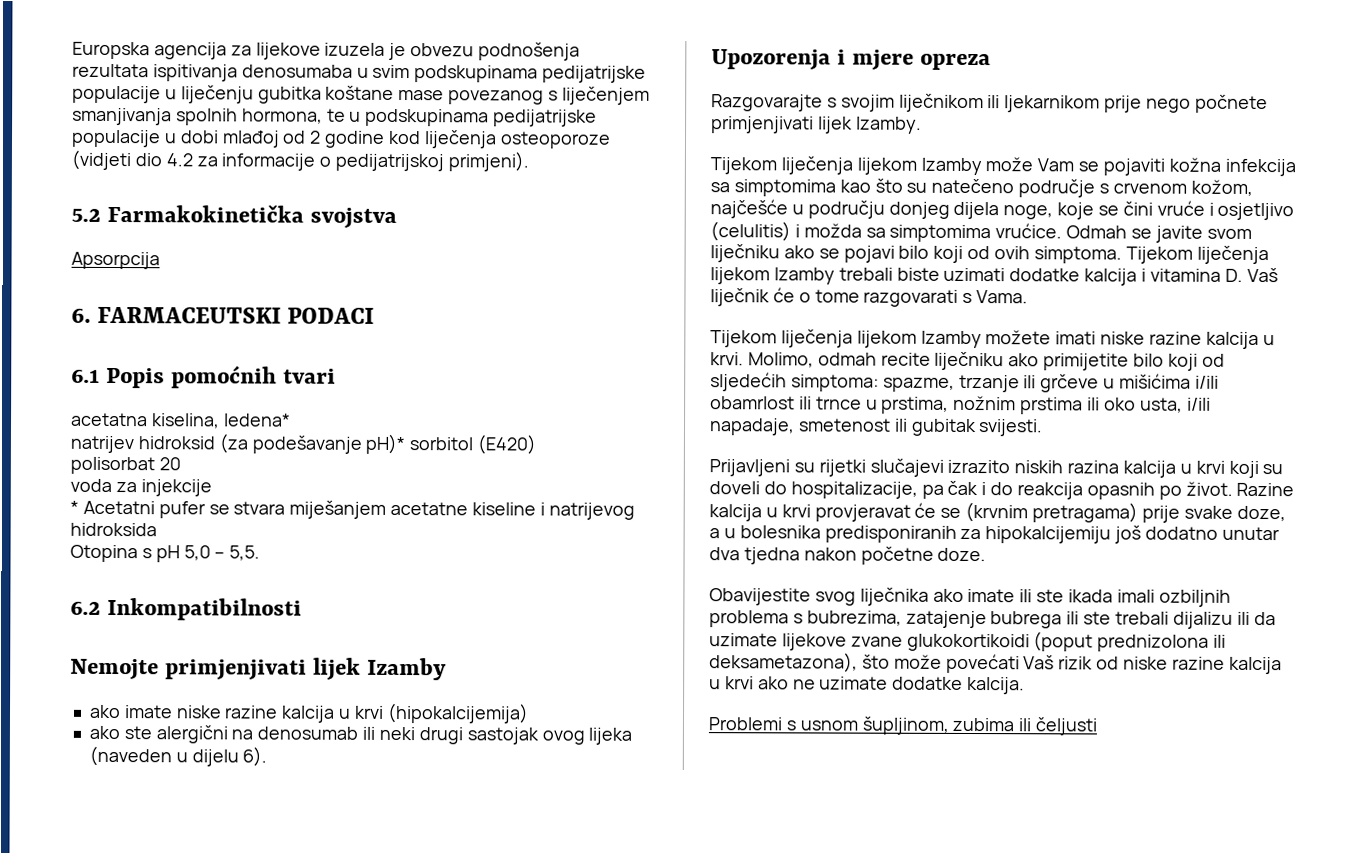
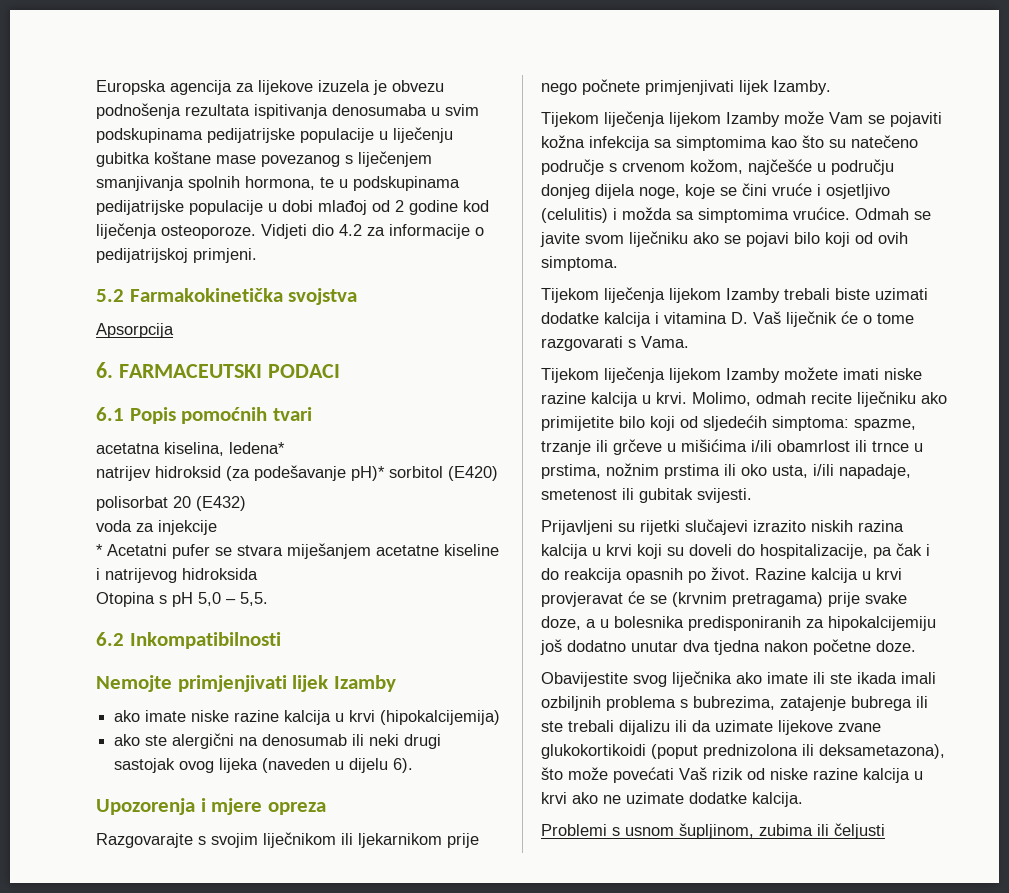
- Europska agencija za lijekove izuzela je obvezu podnošenja rezultata ispitivanja denosumaba u svim podskupinama pedijatrijske populacije u liječenju gubitka koštane mase povezanog s liječenjem smanjivanja spolnih hormona, te u podskupinama pedijatrijske populacije u dobi mlađoj od 2 godine kod liječenja osteoporoze (vidjeti dio 4.2 za informacije o pedijatrijskoj primjeni).
+ Europska agencija za lijekove izuzela je obvezu podnošenja rezultata ispitivanja denosumaba u svim podskupinama pedijatrijske populacije u liječenju gubitka koštane mase povezanog s liječenjem smanjivanja spolnih hormona, te u podskupinama pedijatrijske populacije u dobi mlađoj od 2 godine kod liječenja osteoporoze. Vidjeti dio 4.2 za informacije o pedijatrijskoj primjeni.
- polisorbat 20
+ polisorbat 20 (E432)
- Odmah se javite svom liječniku ako se pojavi bilo koji od ovih simptoma. Tijekom liječenja lijekom Izamby trebali biste uzimati dodatke kalcija i vitamina D. Vaš liječnik će o tome razgovarati s Vama.
+ Odmah se javite svom liječniku ako se pojavi bilo koji od ovih simptoma.
+ Tijekom liječenja lijekom Izamby trebali biste uzimati dodatke kalcija i vitamina D. Vaš liječnik će o tome razgovarati s Vama.

